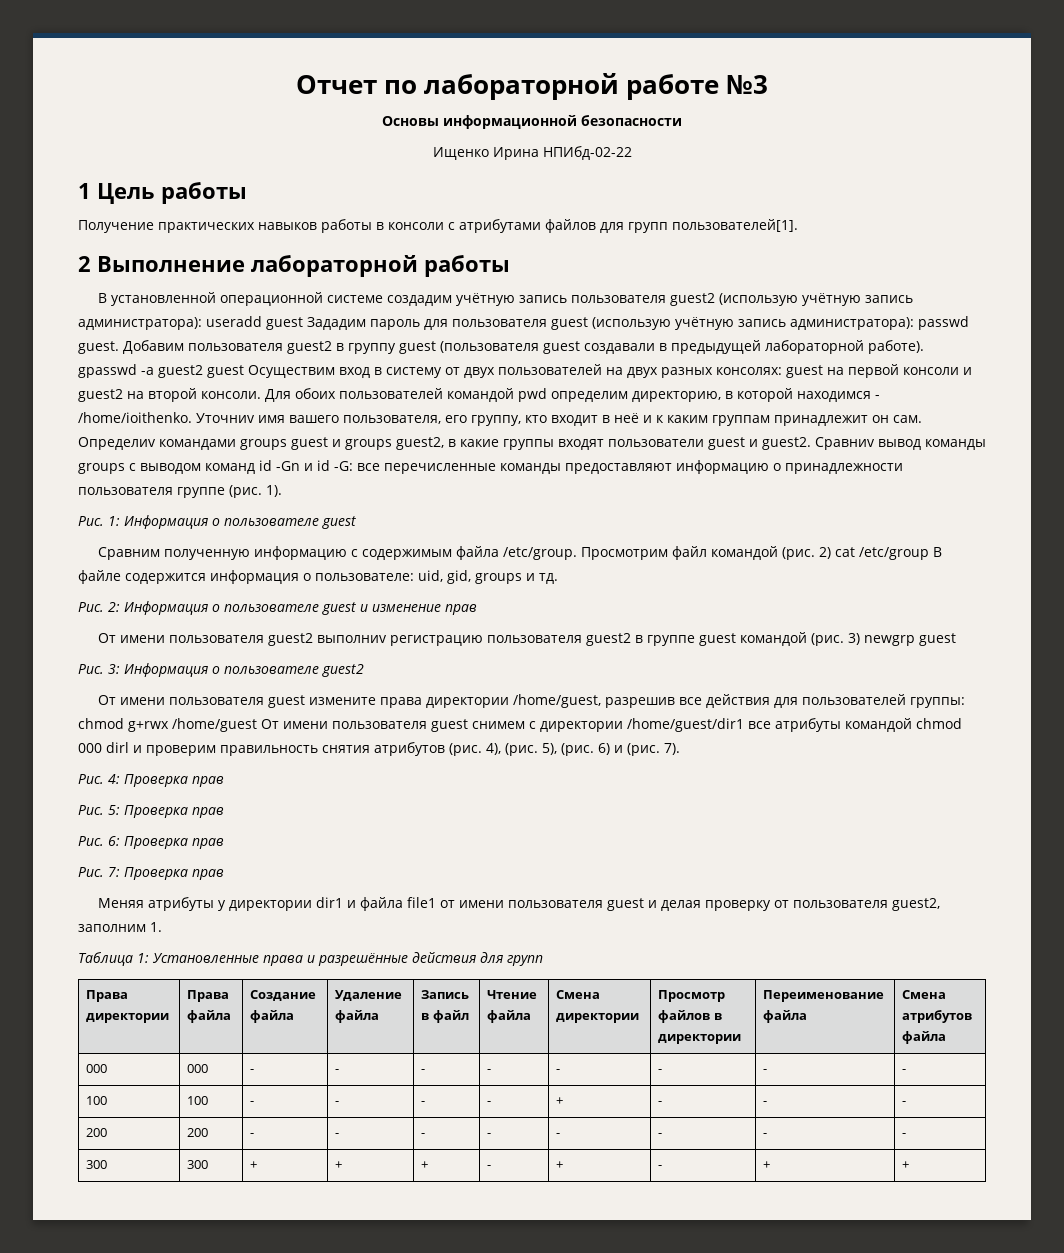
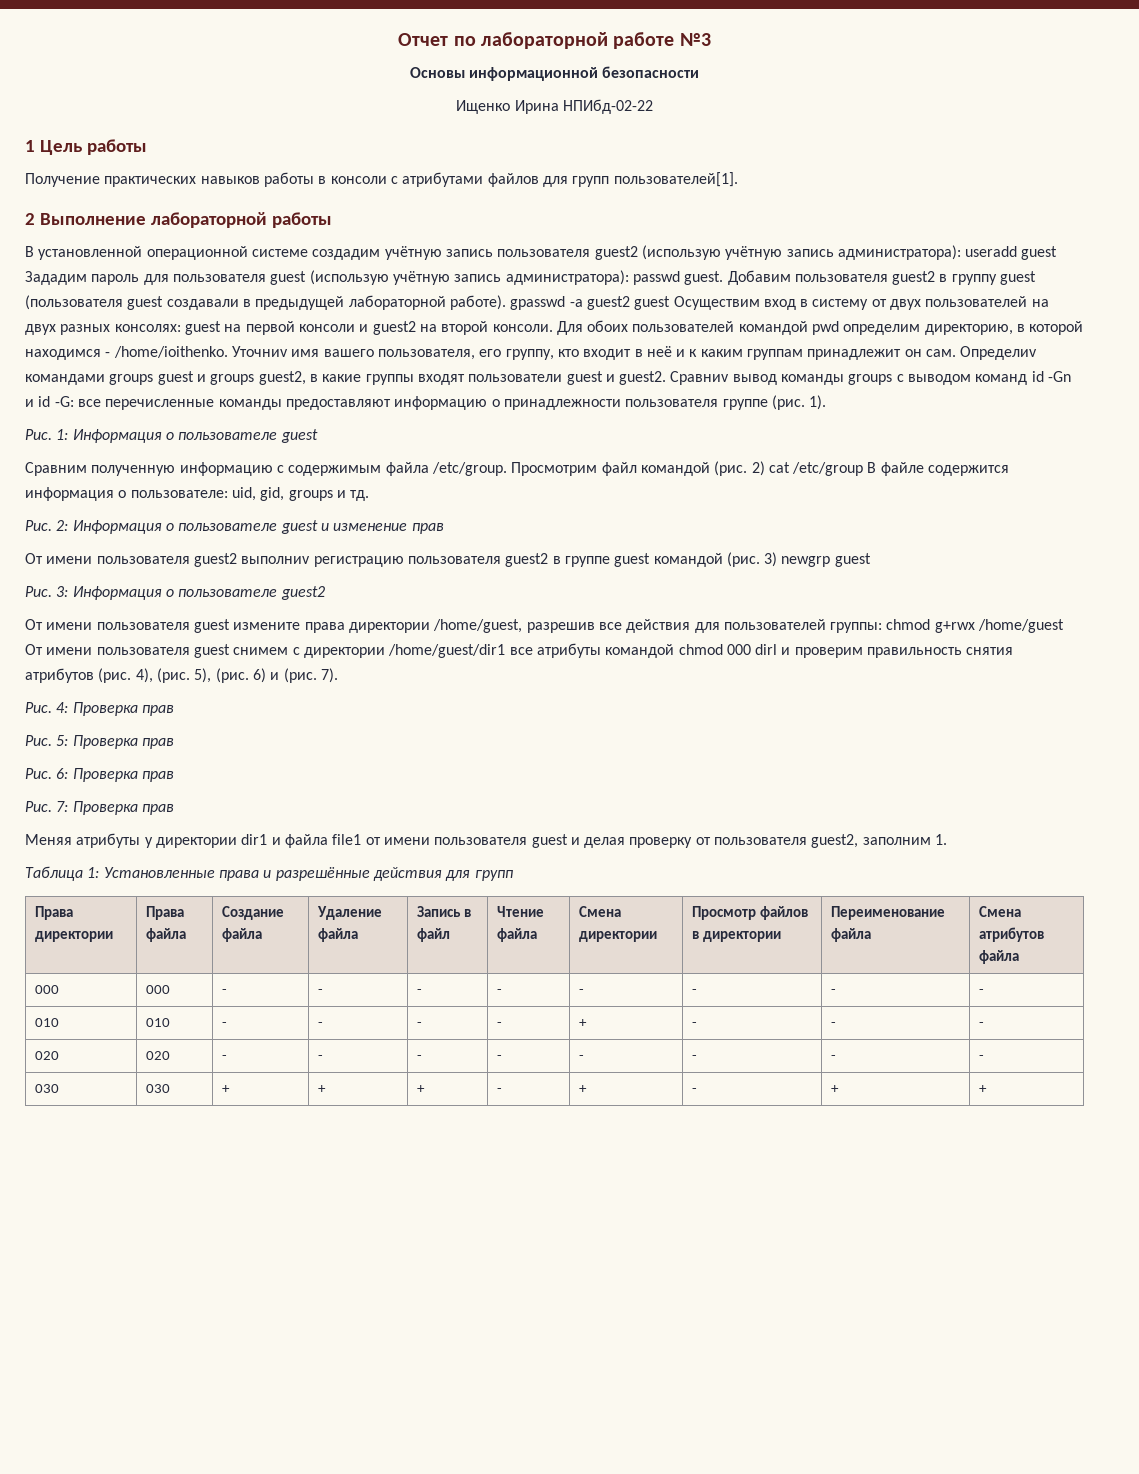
- 100 | 100 | - | - | - | - | + | - | - | -
+ 010 | 010 | - | - | - | - | + | - | - | -
- 200 | 200 | - | - | - | - | - | - | - | -
- 300 | 300 | + | + | + | - | + | - | + | +
+ 020 | 020 | - | - | - | - | - | - | - | -
+ 030 | 030 | + | + | + | - | + | - | + | +

